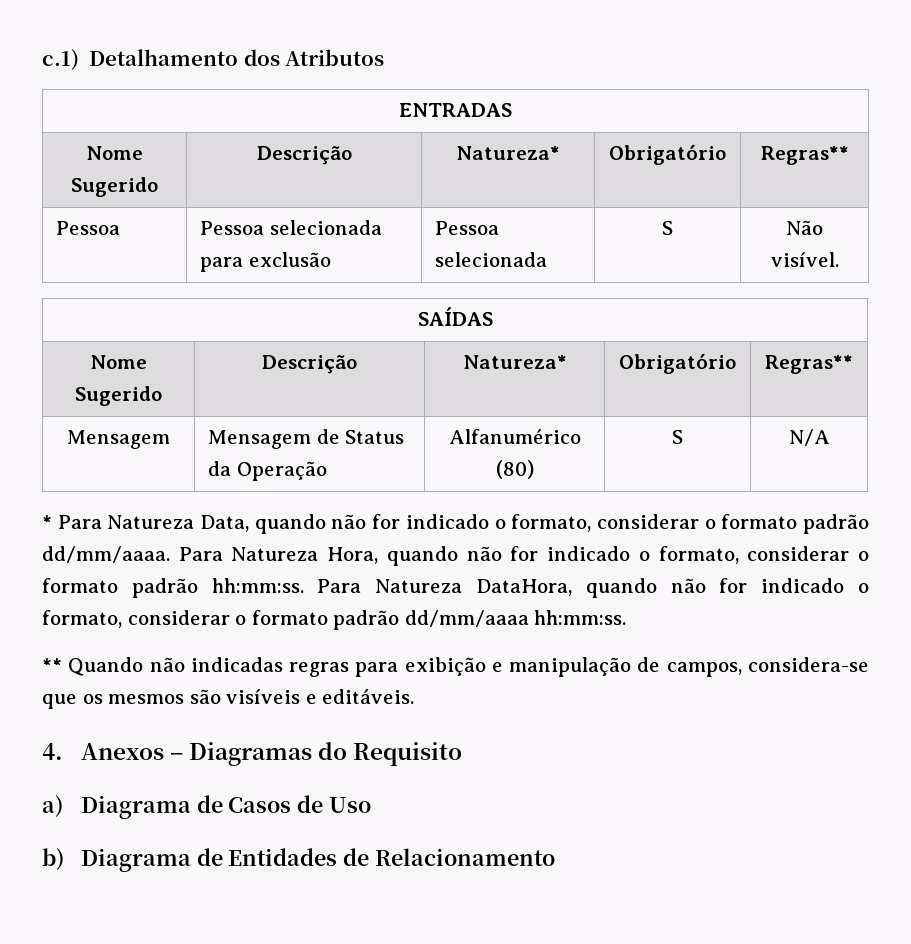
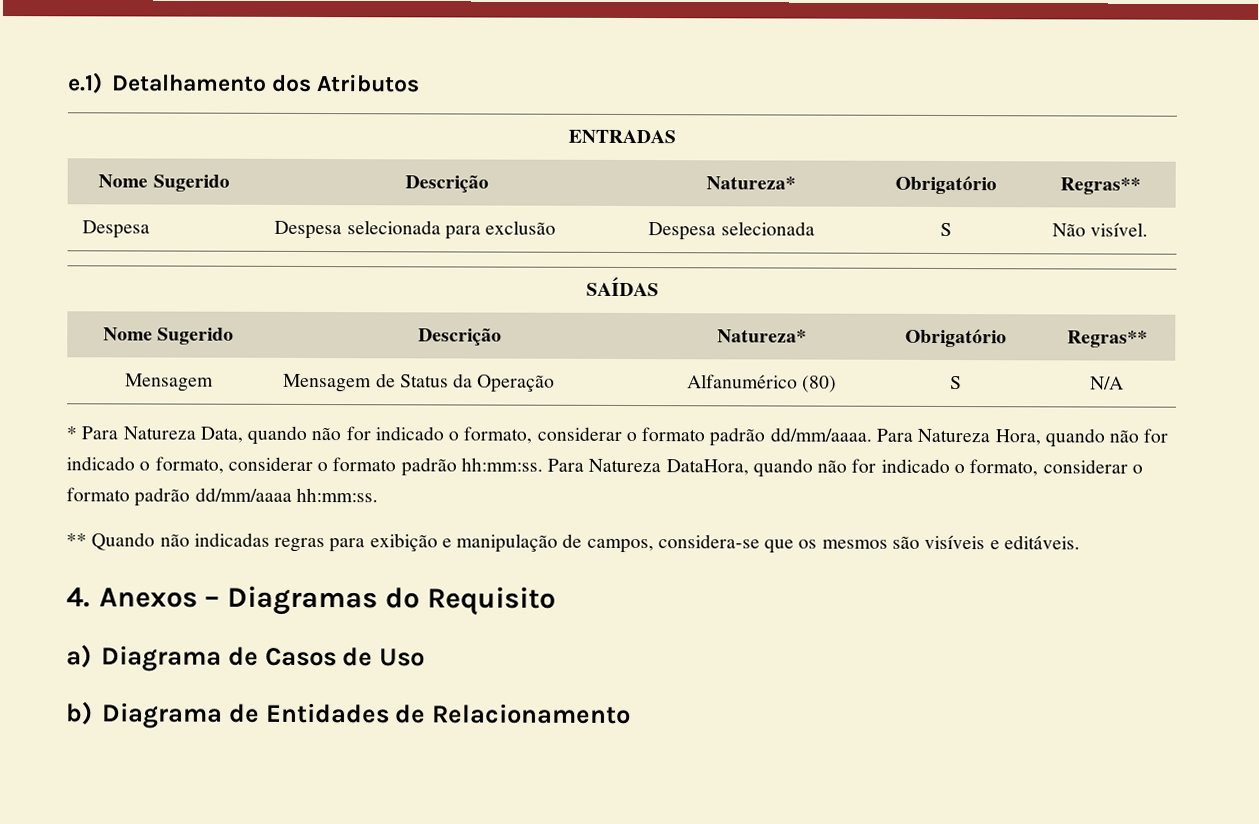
- c.1) Detalhamento dos Atributos
+ e.1) Detalhamento dos Atributos
- Pessoa | Pessoa selecionada para exclusão | Pessoa selecionada | S | Não visível.
+ Despesa | Despesa selecionada para exclusão | Despesa selecionada | S | Não visível.

